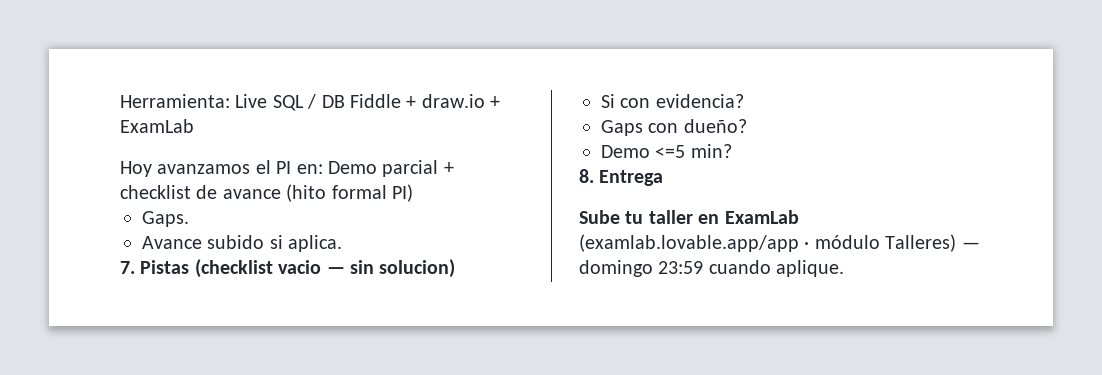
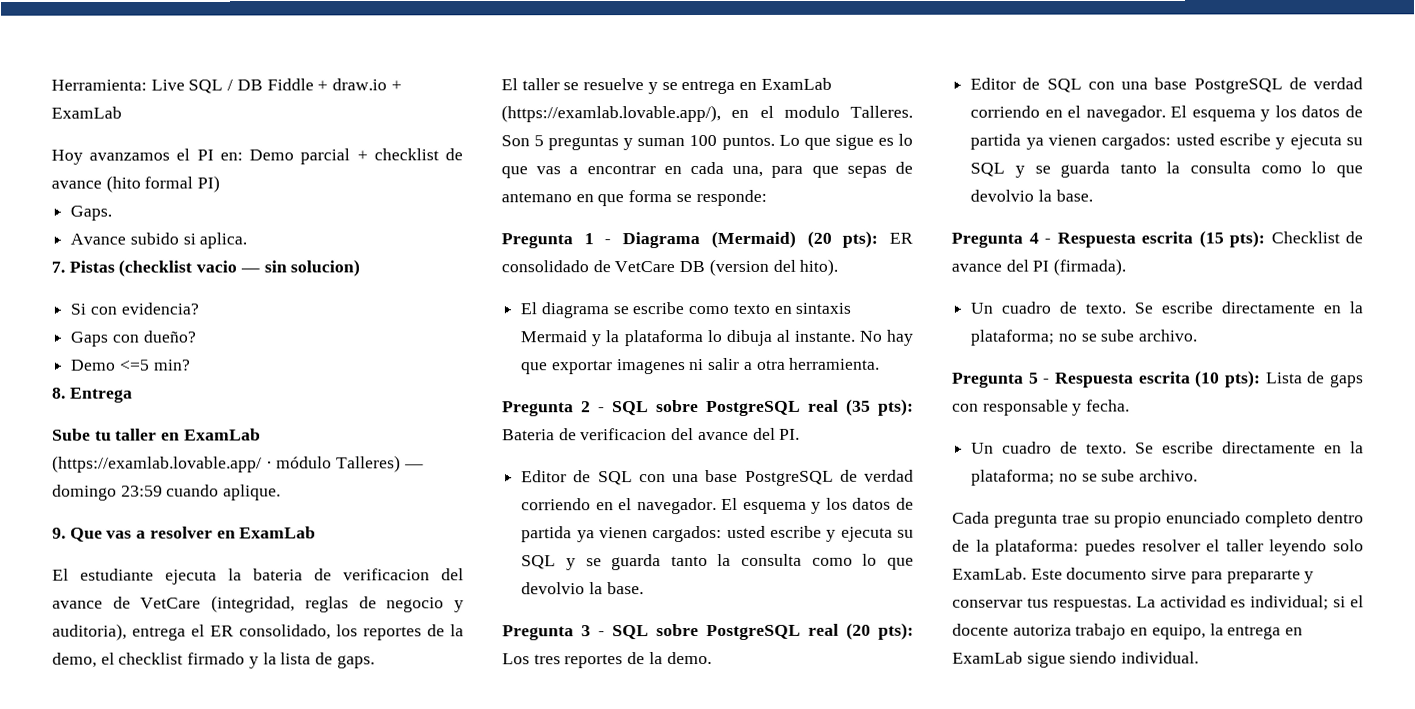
- Sube tu taller en ExamLab (examlab.lovable.app/app · módulo Talleres) — domingo 23:59 cuando aplique.
+ Sube tu taller en ExamLab (https://examlab.lovable.app/ · módulo Talleres) — domingo 23:59 cuando aplique.
+ 9. Que vas a resolver en ExamLab
+ El estudiante ejecuta la bateria de verificacion del avance de VetCare (integridad, reglas de negocio y auditoria), entrega el ER consolidado, los reportes de la demo, el checklist firmado y la lista de gaps.
+ El taller se resuelve y se entrega en ExamLab (https://examlab.lovable.app/), en el modulo Talleres. Son 5 preguntas y suman 100 puntos. Lo que sigue es lo que vas a encontrar en cada una, para que sepas de antemano en que forma se responde:
+ Pregunta 1 - Diagrama (Mermaid) (20 pts): ER consolidado de VetCare DB (version del hito).
+ El diagrama se escribe como texto en sintaxis Mermaid y la plataforma lo dibuja al instante. No hay que exportar imagenes ni salir a otra herramienta.
+ Pregunta 2 - SQL sobre PostgreSQL real (35 pts): Bateria de verificacion del avance del PI.
+ Editor de SQL con una base PostgreSQL de verdad corriendo en el navegador. El esquema y los datos de partida ya vienen cargados: usted escribe y ejecuta su SQL y se guarda tanto la consulta como lo que devolvio la base.
+ Pregunta 3 - SQL sobre PostgreSQL real (20 pts): Los tres reportes de la demo.
+ Editor de SQL con una base PostgreSQL de verdad corriendo en el navegador. El esquema y los datos de partida ya vienen cargados: usted escribe y ejecuta su SQL y se guarda tanto la consulta como lo que devolvio la base.
+ Pregunta 4 - Respuesta escrita (15 pts): Checklist de avance del PI (firmada).
+ Un cuadro de texto. Se escribe directamente en la plataforma; no se sube archivo.
+ Pregunta 5 - Respuesta escrita (10 pts): Lista de gaps con responsable y fecha.
+ Un cuadro de texto. Se escribe directamente en la plataforma; no se sube archivo.
+ Cada pregunta trae su propio enunciado completo dentro de la plataforma: puedes resolver el taller leyendo solo ExamLab. Este documento sirve para prepararte y conservar tus respuestas. La actividad es individual; si el docente autoriza trabajo en equipo, la entrega en ExamLab sigue siendo individual.

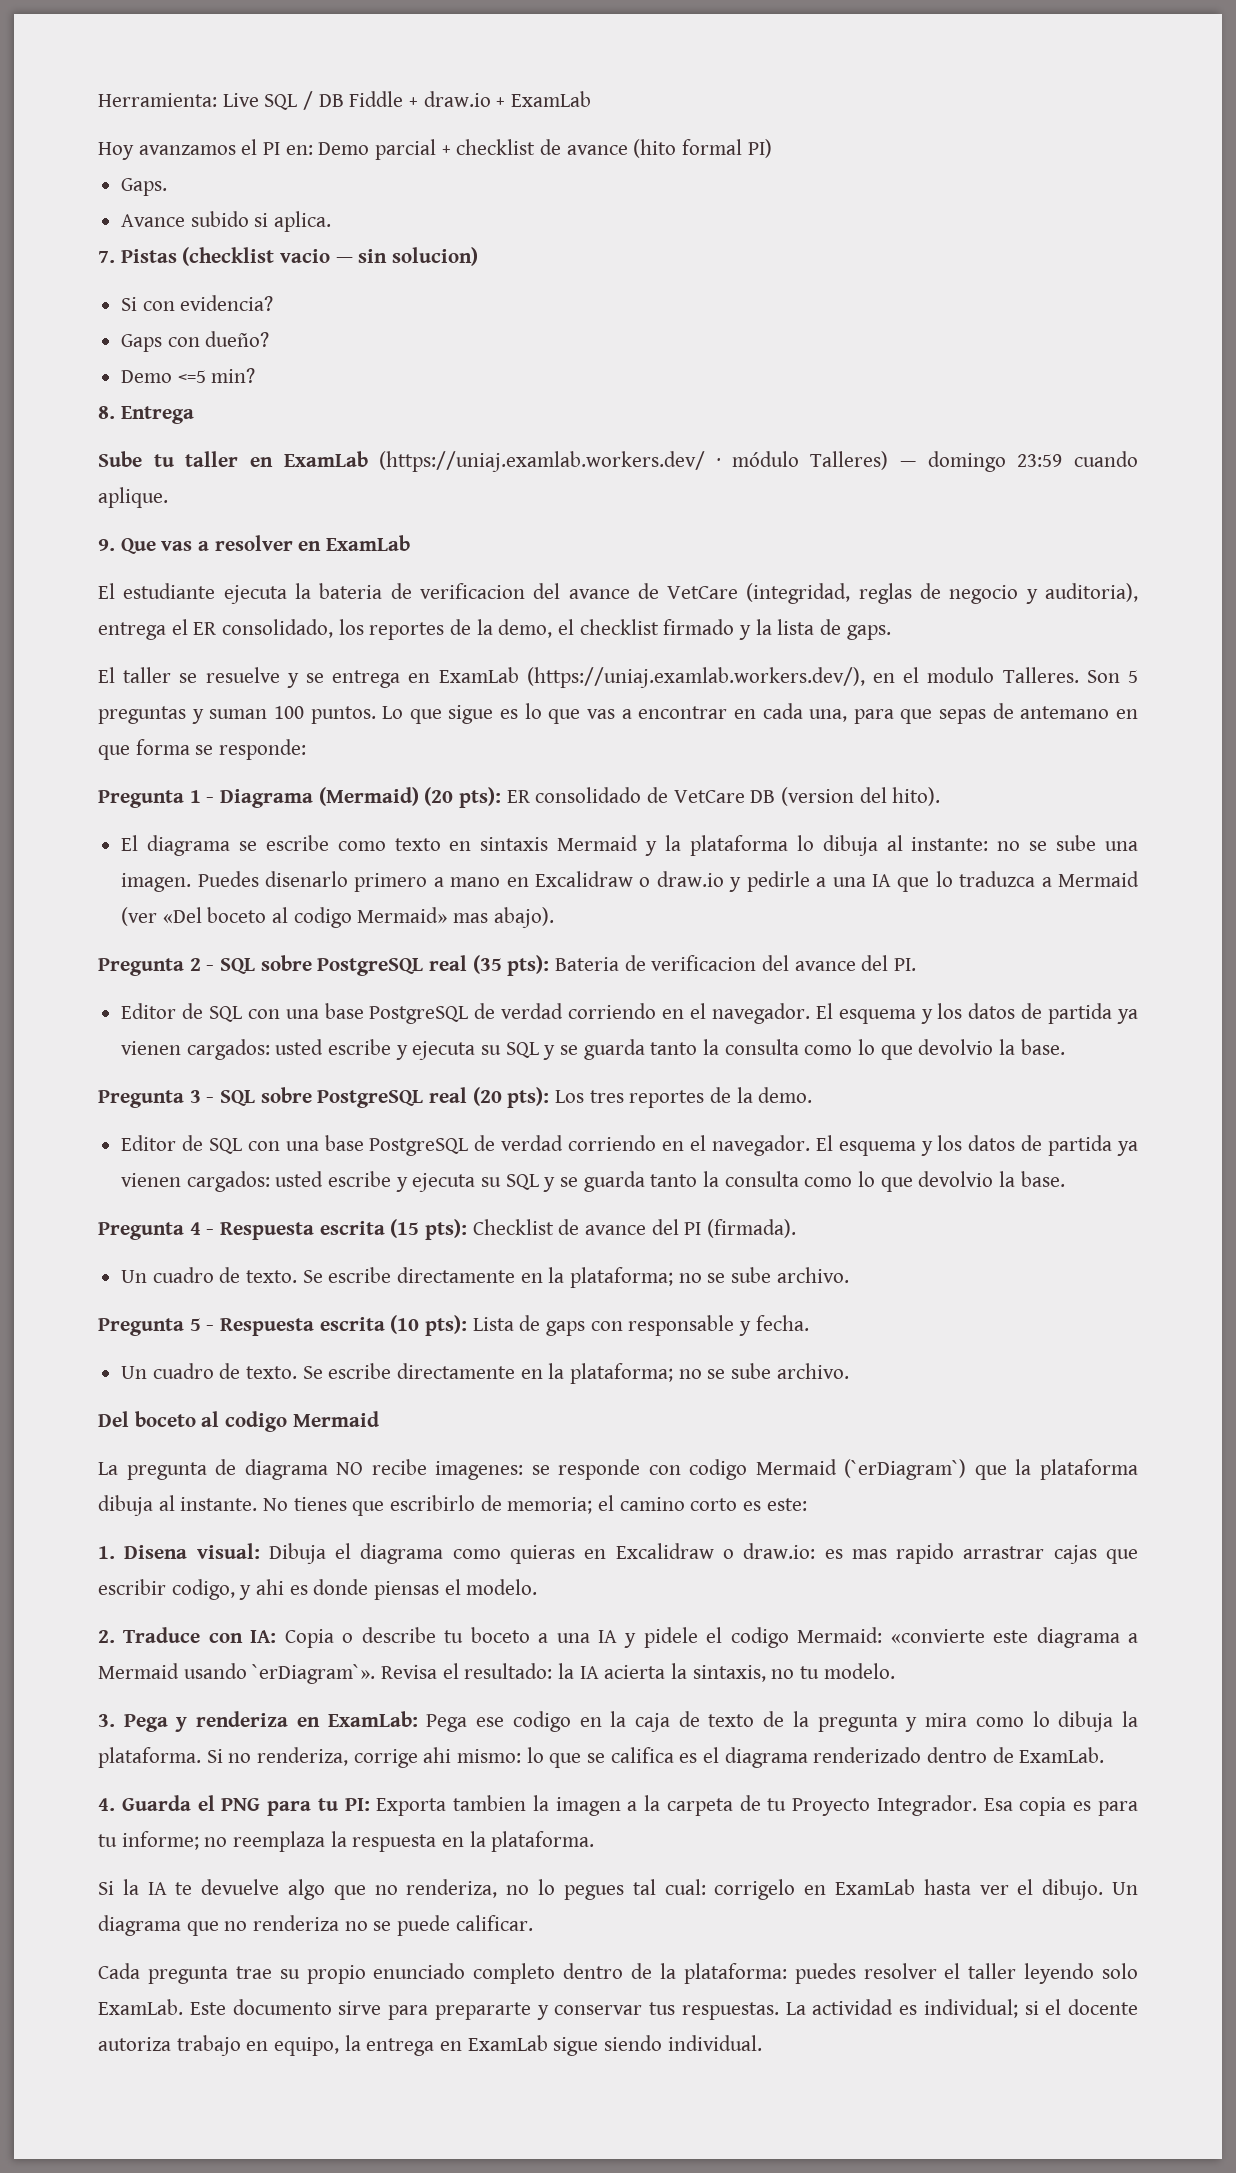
- Sube tu taller en ExamLab (https://examlab.lovable.app/ · módulo Talleres) — domingo 23:59 cuando aplique.
+ Sube tu taller en ExamLab (https://uniaj.examlab.workers.dev/ · módulo Talleres) — domingo 23:59 cuando aplique.
- El taller se resuelve y se entrega en ExamLab (https://examlab.lovable.app/), en el modulo Talleres.
+ El taller se resuelve y se entrega en ExamLab (https://uniaj.examlab.workers.dev/), en el modulo Talleres.
- El diagrama se escribe como texto en sintaxis Mermaid y la plataforma lo dibuja al instante. No hay que exportar imagenes ni salir a otra herramienta.
+ El diagrama se escribe como texto en sintaxis Mermaid y la plataforma lo dibuja al instante: no se sube una imagen. Puedes disenarlo primero a mano en Excalidraw o draw.io y pedirle a una IA que lo traduzca a Mermaid (ver «Del boceto al codigo Mermaid» mas abajo).
+ Del boceto al codigo Mermaid
+ La pregunta de diagrama NO recibe imagenes: se responde con codigo Mermaid (`erDiagram`) que la plataforma dibuja al instante. No tienes que escribirlo de memoria; el camino corto es este:
+ 1. Disena visual: Dibuja el diagrama como quieras en Excalidraw o draw.io: es mas rapido arrastrar cajas que escribir codigo, y ahi es donde piensas el modelo.
+ 2. Traduce con IA: Copia o describe tu boceto a una IA y pidele el codigo Mermaid: «convierte este diagrama a Mermaid usando `erDiagram`». Revisa el resultado: la IA acierta la sintaxis, no tu modelo.
+ 3. Pega y renderiza en ExamLab: Pega ese codigo en la caja de texto de la pregunta y mira como lo dibuja la plataforma. Si no renderiza, corrige ahi mismo: lo que se califica es el diagrama renderizado dentro de ExamLab.
+ 4. Guarda el PNG para tu PI: Exporta tambien la imagen a la carpeta de tu Proyecto Integrador. Esa copia es para tu informe; no reemplaza la respuesta en la plataforma.
+ Si la IA te devuelve algo que no renderiza, no lo pegues tal cual: corrigelo en ExamLab hasta ver el dibujo. Un diagrama que no renderiza no se puede calificar.

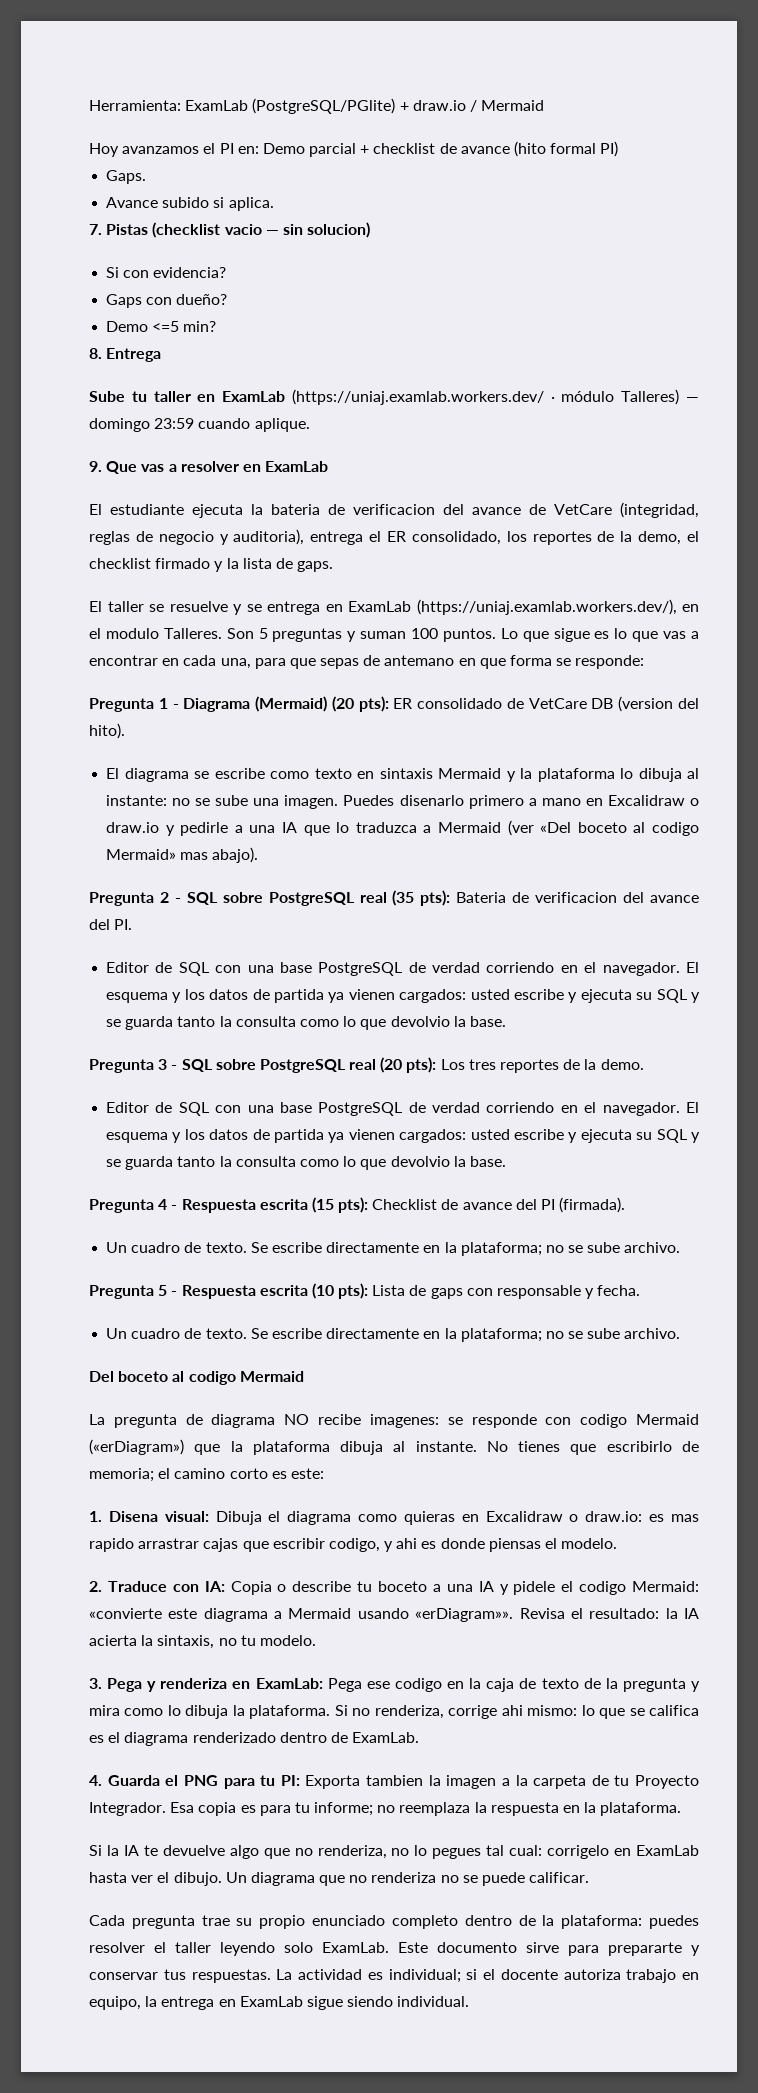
- Herramienta: Live SQL / DB Fiddle + draw.io + ExamLab
+ Herramienta: ExamLab (PostgreSQL/PGlite) + draw.io / Mermaid
- La pregunta de diagrama NO recibe imagenes: se responde con codigo Mermaid (`erDiagram`) que la plataforma dibuja al instante.
+ La pregunta de diagrama NO recibe imagenes: se responde con codigo Mermaid («erDiagram») que la plataforma dibuja al instante.
- 2. Traduce con IA: Copia o describe tu boceto a una IA y pidele el codigo Mermaid: «convierte este diagrama a Mermaid usando `erDiagram`».
+ 2. Traduce con IA: Copia o describe tu boceto a una IA y pidele el codigo Mermaid: «convierte este diagrama a Mermaid usando «erDiagram»».

